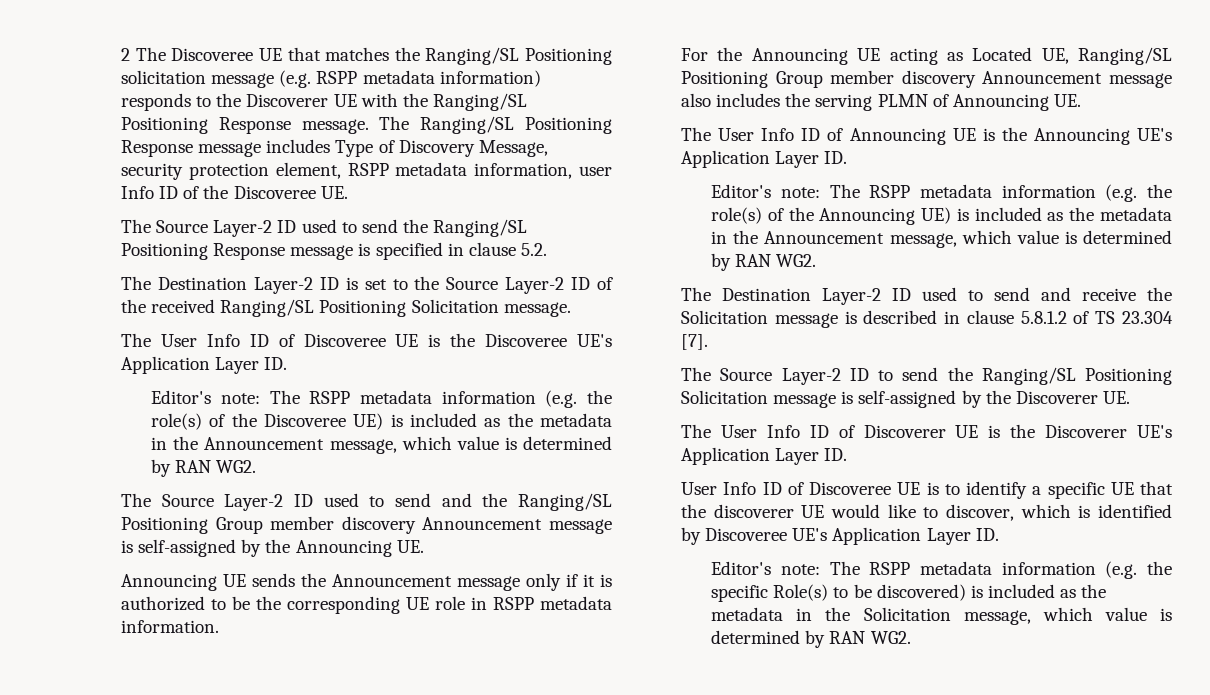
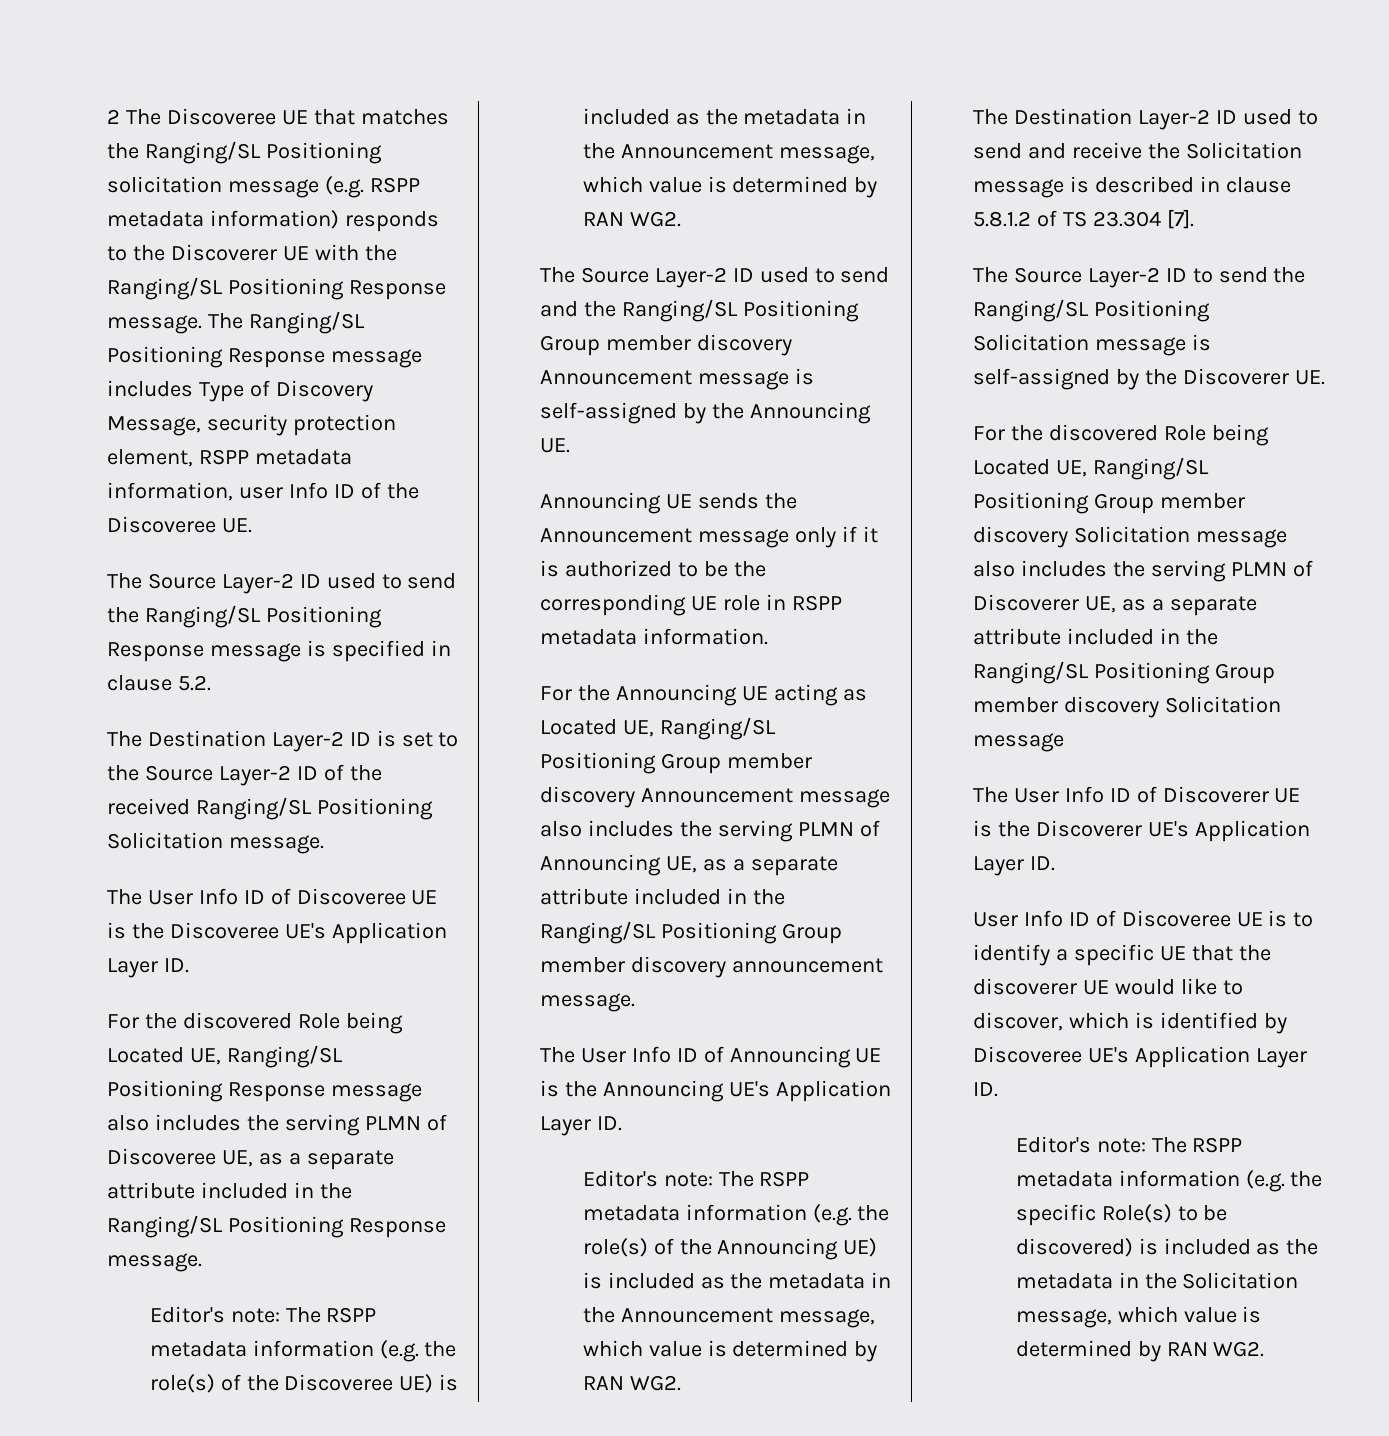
+ For the discovered Role being Located UE, Ranging/SL Positioning Response message also includes the serving PLMN of Discoveree UE, as a separate attribute included in the Ranging/SL Positioning Response message.
- For the Announcing UE acting as Located UE, Ranging/SL Positioning Group member discovery Announcement message also includes the serving PLMN of Announcing UE.
+ For the Announcing UE acting as Located UE, Ranging/SL Positioning Group member discovery Announcement message also includes the serving PLMN of Announcing UE, as a separate attribute included in the Ranging/SL Positioning Group member discovery announcement message.
+ For the discovered Role being Located UE, Ranging/SL Positioning Group member discovery Solicitation message also includes the serving PLMN of Discoverer UE, as a separate attribute included in the Ranging/SL Positioning Group member discovery Solicitation message

